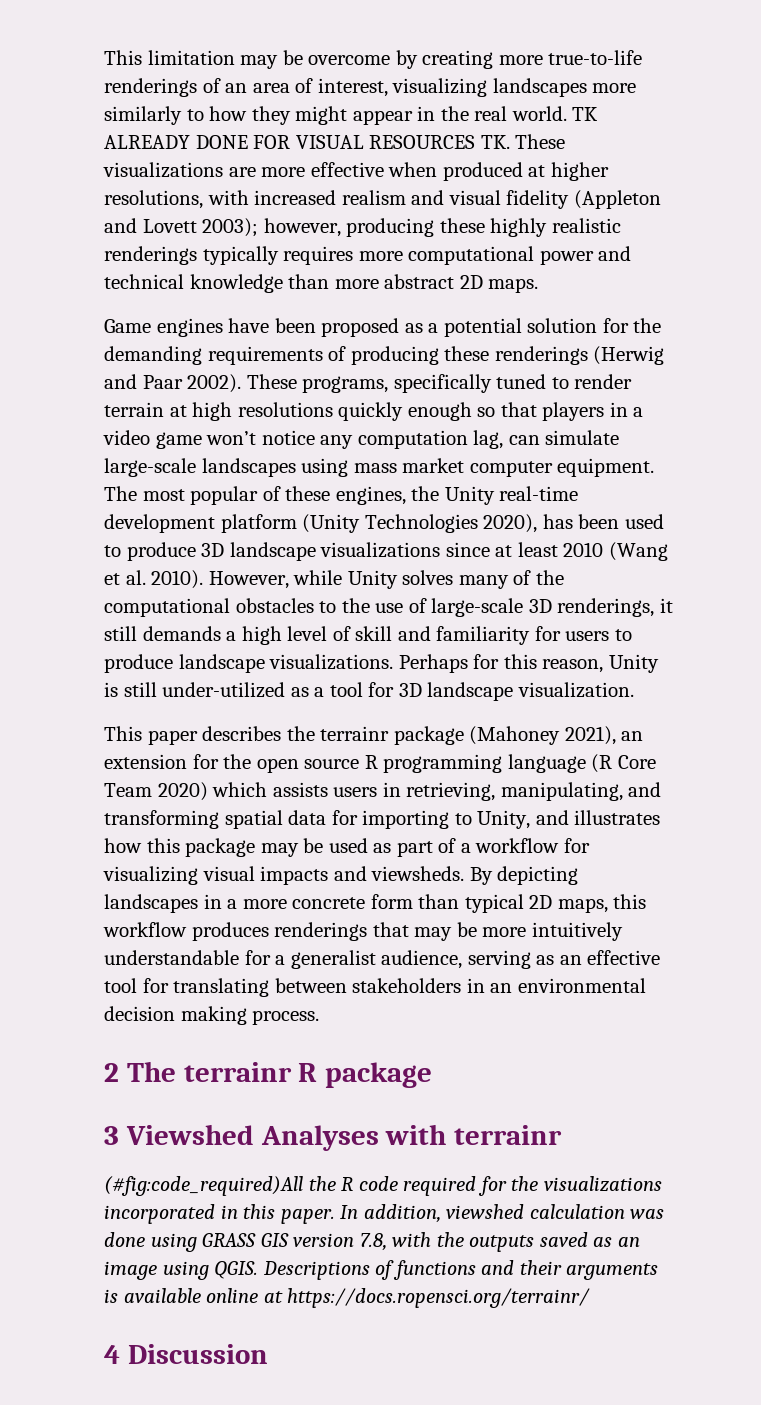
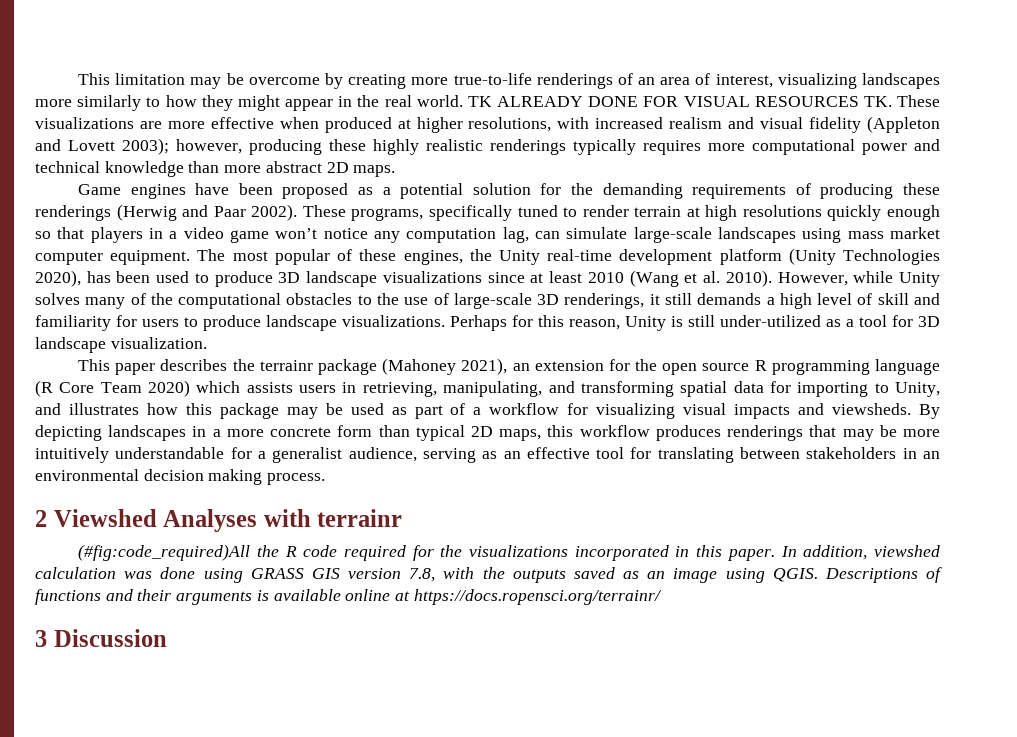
- 2 The terrainr R package
- 3 Viewshed Analyses with terrainr
+ 2 Viewshed Analyses with terrainr
- 4 Discussion
+ 3 Discussion

